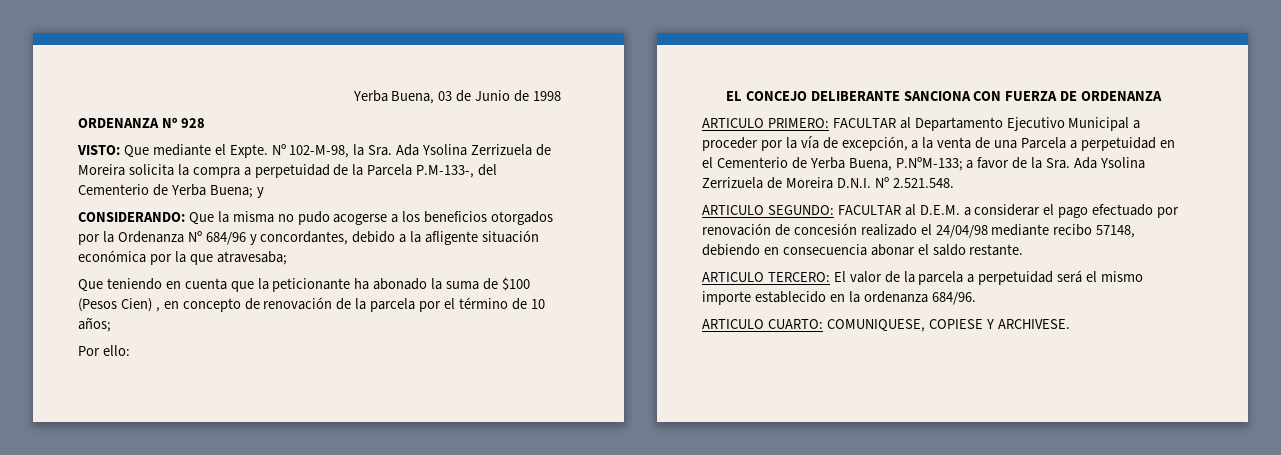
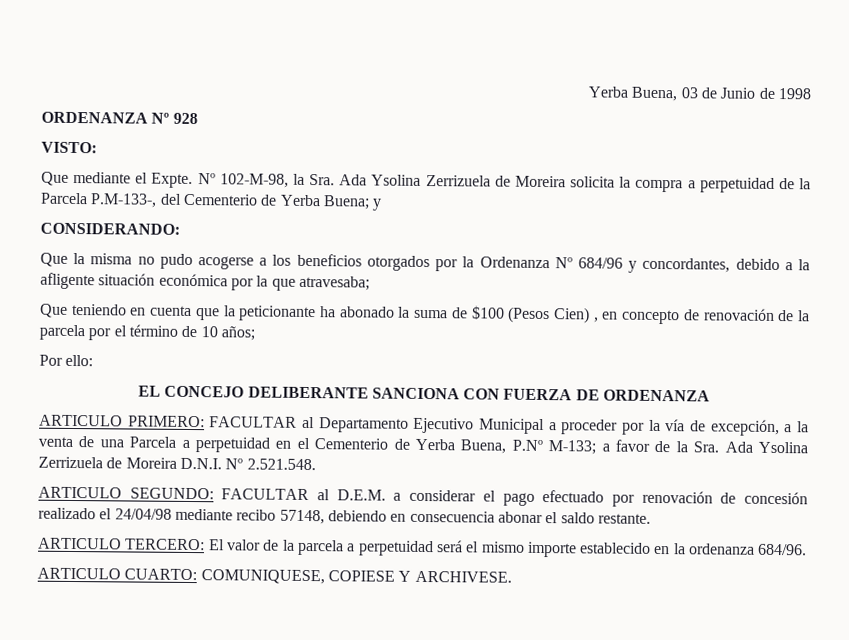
- VISTO: Que mediante el Expte.
+ VISTO:
+ Que mediante el Expte.
- CONSIDERANDO: Que la misma no pudo acogerse a los beneficios otorgados por la Ordenanza Nº 684/96 y concordantes, debido a la afligente situación económica por la que atravesaba;
+ CONSIDERANDO:
+ Que la misma no pudo acogerse a los beneficios otorgados por la Ordenanza Nº 684/96 y concordantes, debido a la afligente situación económica por la que atravesaba;
- ARTICULO PRIMERO: FACULTAR al Departamento Ejecutivo Municipal a proceder por la vía de excepción, a la venta de una Parcela a perpetuidad en el Cementerio de Yerba Buena, P.NºM-133; a favor de la Sra. Ada Ysolina Zerrizuela de Moreira D.N.I. Nº 2.521.548.
+ ARTICULO PRIMERO: FACULTAR al Departamento Ejecutivo Municipal a proceder por la vía de excepción, a la venta de una Parcela a perpetuidad en el Cementerio de Yerba Buena, P.Nº M-133; a favor de la Sra. Ada Ysolina Zerrizuela de Moreira D.N.I. Nº 2.521.548.

